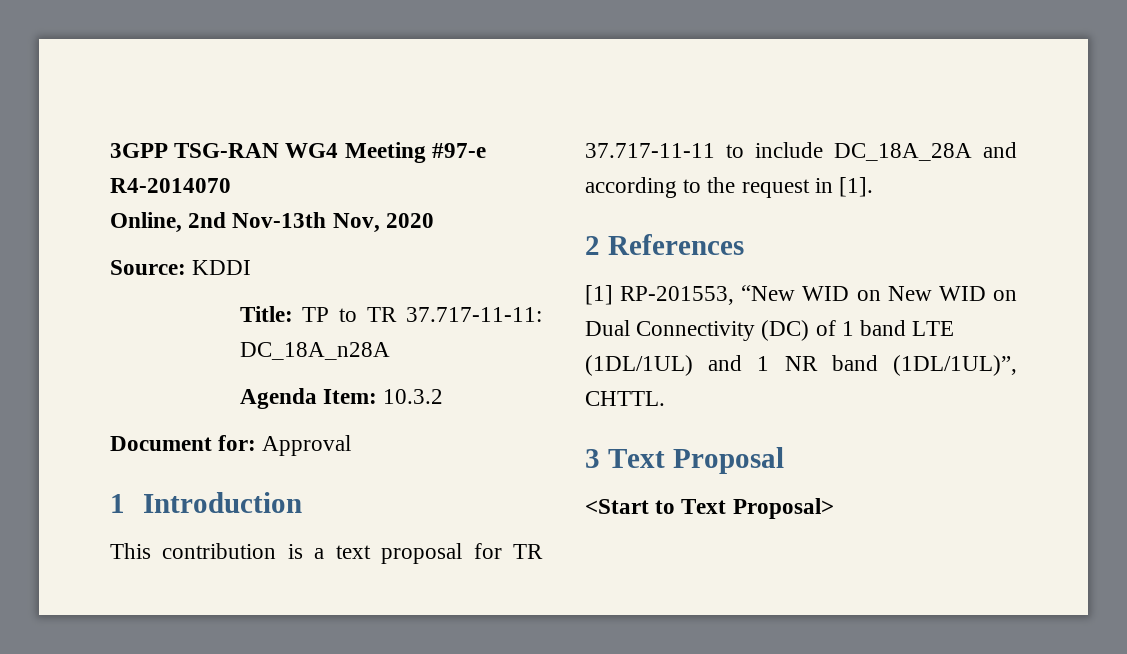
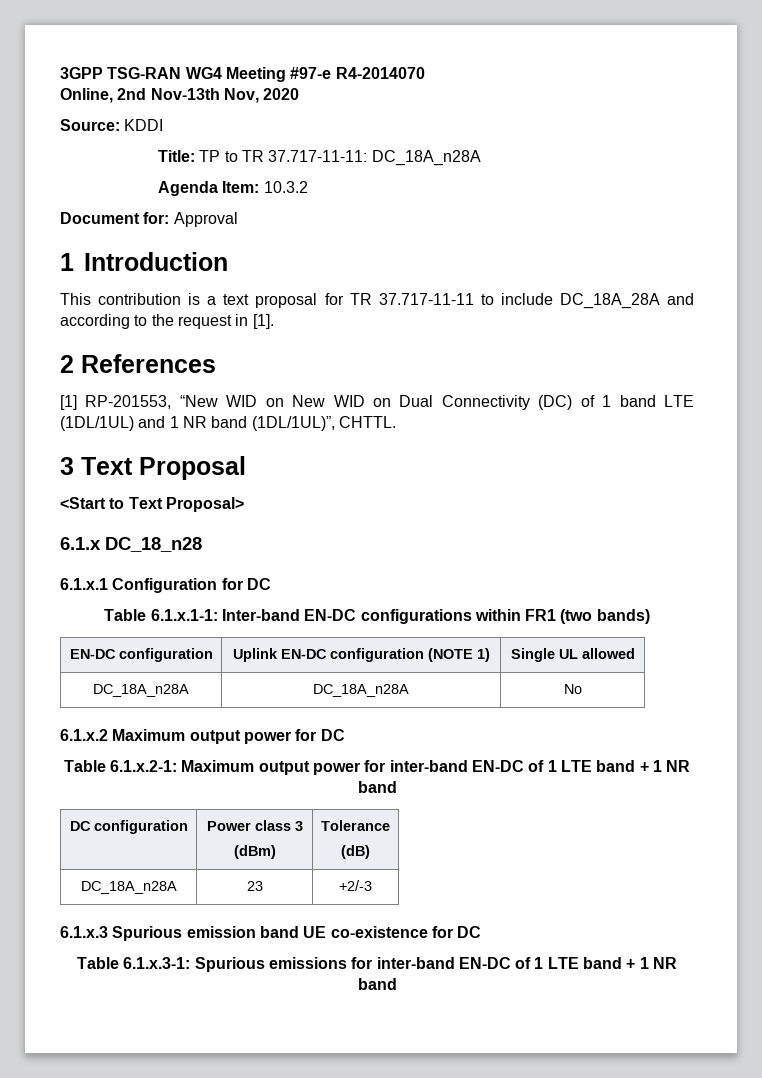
+ 6.1.x DC_18_n28
+ 6.1.x.1 Configuration for DC
+ Table 6.1.x.1-1: Inter-band EN-DC configurations within FR1 (two bands)
+ EN-DC configuration | Uplink EN-DC configuration (NOTE 1) | Single UL allowed
+ DC_18A_n28A | DC_18A_n28A | No
+ 6.1.x.2 Maximum output power for DC
+ Table 6.1.x.2-1: Maximum output power for inter-band EN-DC of 1 LTE band + 1 NR band
+ DC configuration | Power class 3
+ (dBm) | Tolerance
+ (dB)
+ DC_18A_n28A | 23 | +2/-3
+ 6.1.x.3 Spurious emission band UE co-existence for DC
+ Table 6.1.x.3-1: Spurious emissions for inter-band EN-DC of 1 LTE band + 1 NR band

